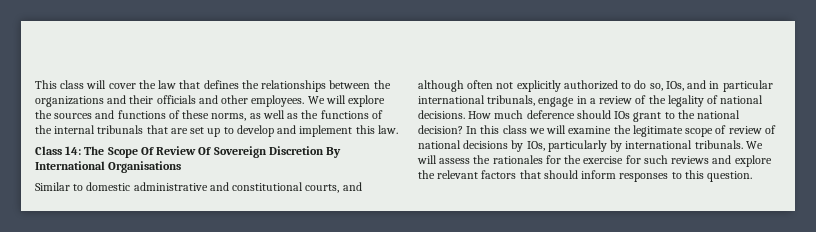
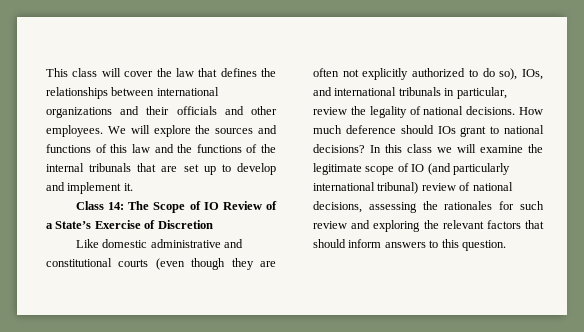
- This class will cover the law that defines the relationships between the organizations and their officials and other employees.
+ This class will cover the law that defines the relationships between international organizations and their officials and other employees.
- We will explore the sources and functions of these norms, as well as the functions of the internal tribunals that are set up to develop and implement this law.
+ We will explore the sources and functions of this law and the functions of the internal tribunals that are set up to develop and implement it.
- Class 14: The Scope Of Review Of Sovereign Discretion By International Organisations
- Similar to domestic administrative and constitutional courts, and although often not explicitly authorized to do so, IOs, and in particular international tribunals, engage in a review of the legality of national decisions.
+ Class 14: The Scope of IO Review of a State’s Exercise of Discretion
+ Like domestic administrative and constitutional courts (even though they are often not explicitly authorized to do so), IOs, and international tribunals in particular, review the legality of national decisions.
- How much deference should IOs grant to the national decision?
+ How much deference should IOs grant to national decisions?
- In this class we will examine the legitimate scope of review of national decisions by IOs, particularly by international tribunals. We will assess the rationales for the exercise for such reviews and explore the relevant factors that should inform responses to this question.
+ In this class we will examine the legitimate scope of IO (and particularly international tribunal) review of national decisions, assessing the rationales for such review and exploring the relevant factors that should inform answers to this question.

